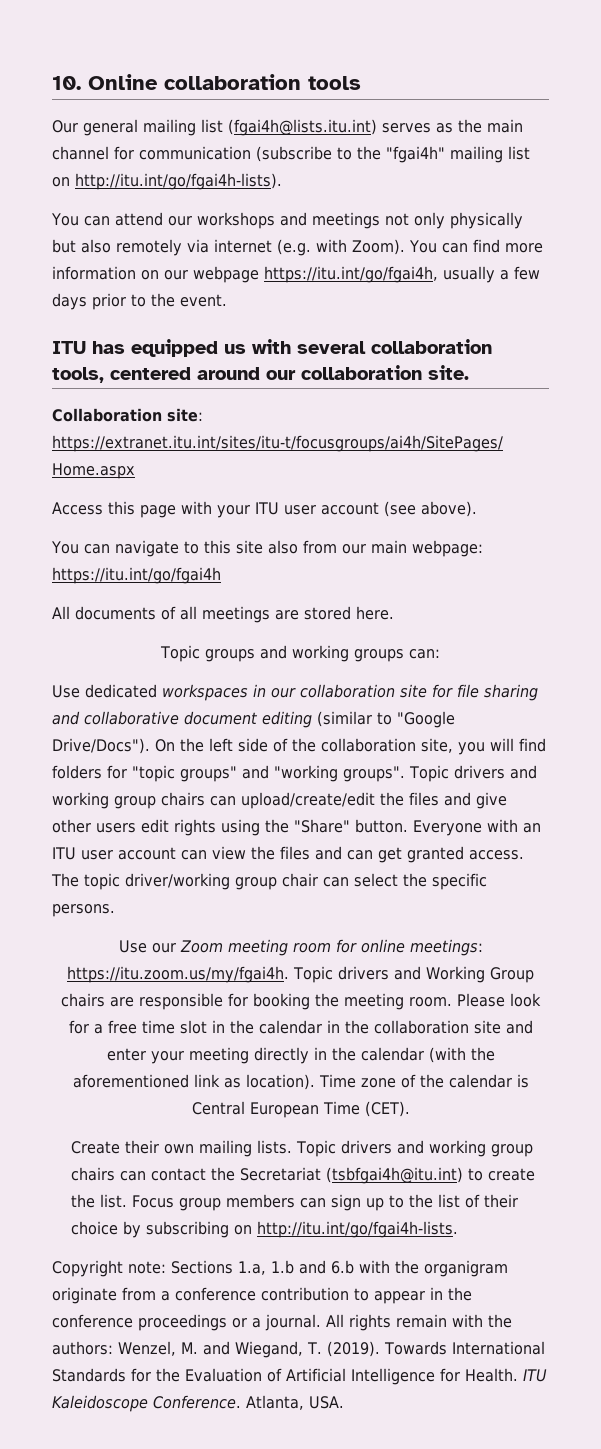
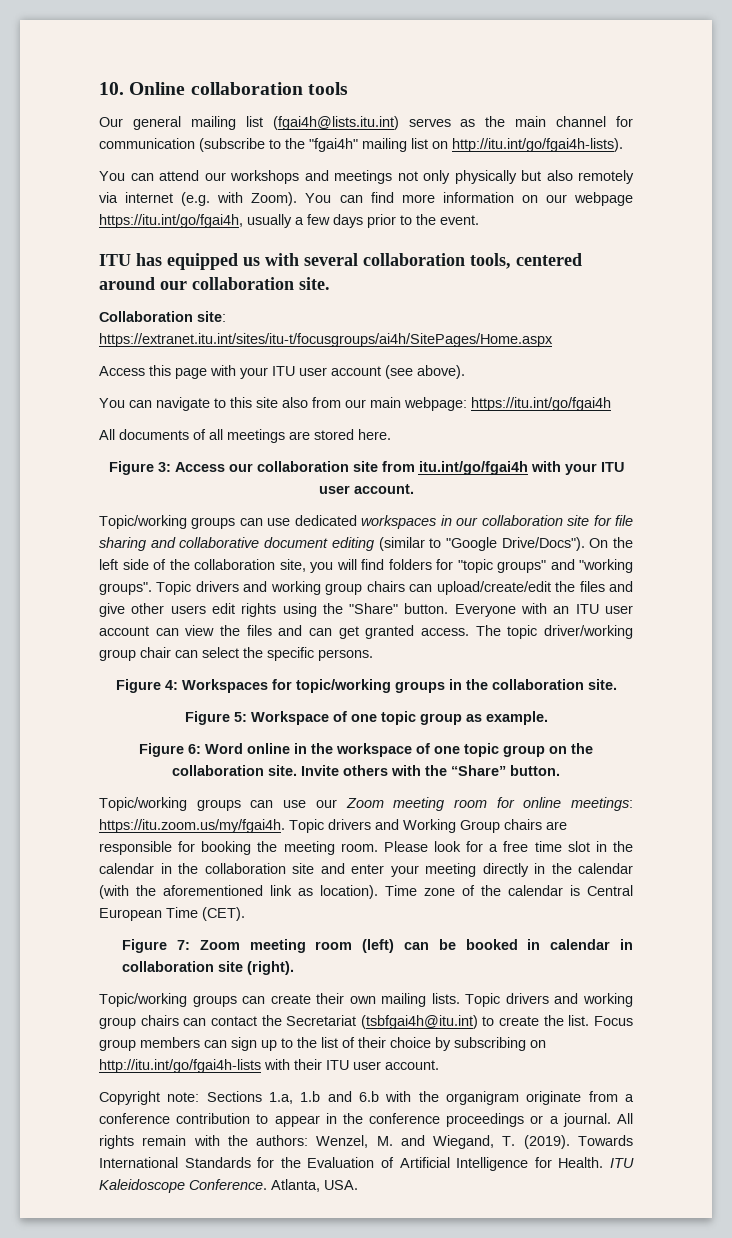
- Topic groups and working groups can:
- Use dedicated workspaces in our collaboration site for file sharing and collaborative document editing (similar to "Google Drive/Docs").
+ Figure 3: Access our collaboration site from itu.int/go/fgai4h with your ITU user account.
+ Topic/working groups can use dedicated workspaces in our collaboration site for file sharing and collaborative document editing (similar to "Google Drive/Docs").
- Use our Zoom meeting room for online meetings: https://itu.zoom.us/my/fgai4h. Topic drivers and Working Group chairs are responsible for booking the meeting room.
+ Figure 4: Workspaces for topic/working groups in the collaboration site.
+ Figure 5: Workspace of one topic group as example.
+ Figure 6: Word online in the workspace of one topic group on the collaboration site. Invite others with the “Share” button.
+ Topic/working groups can use our Zoom meeting room for online meetings: https://itu.zoom.us/my/fgai4h. Topic drivers and Working Group chairs are responsible for booking the meeting room.
- Create their own mailing lists.
+ Figure 7: Zoom meeting room (left) can be booked in calendar in collaboration site (right).
+ Topic/working groups can create their own mailing lists.
- Focus group members can sign up to the list of their choice by subscribing on http://itu.int/go/fgai4h-lists.
+ Focus group members can sign up to the list of their choice by subscribing on http://itu.int/go/fgai4h-lists with their ITU user account.

